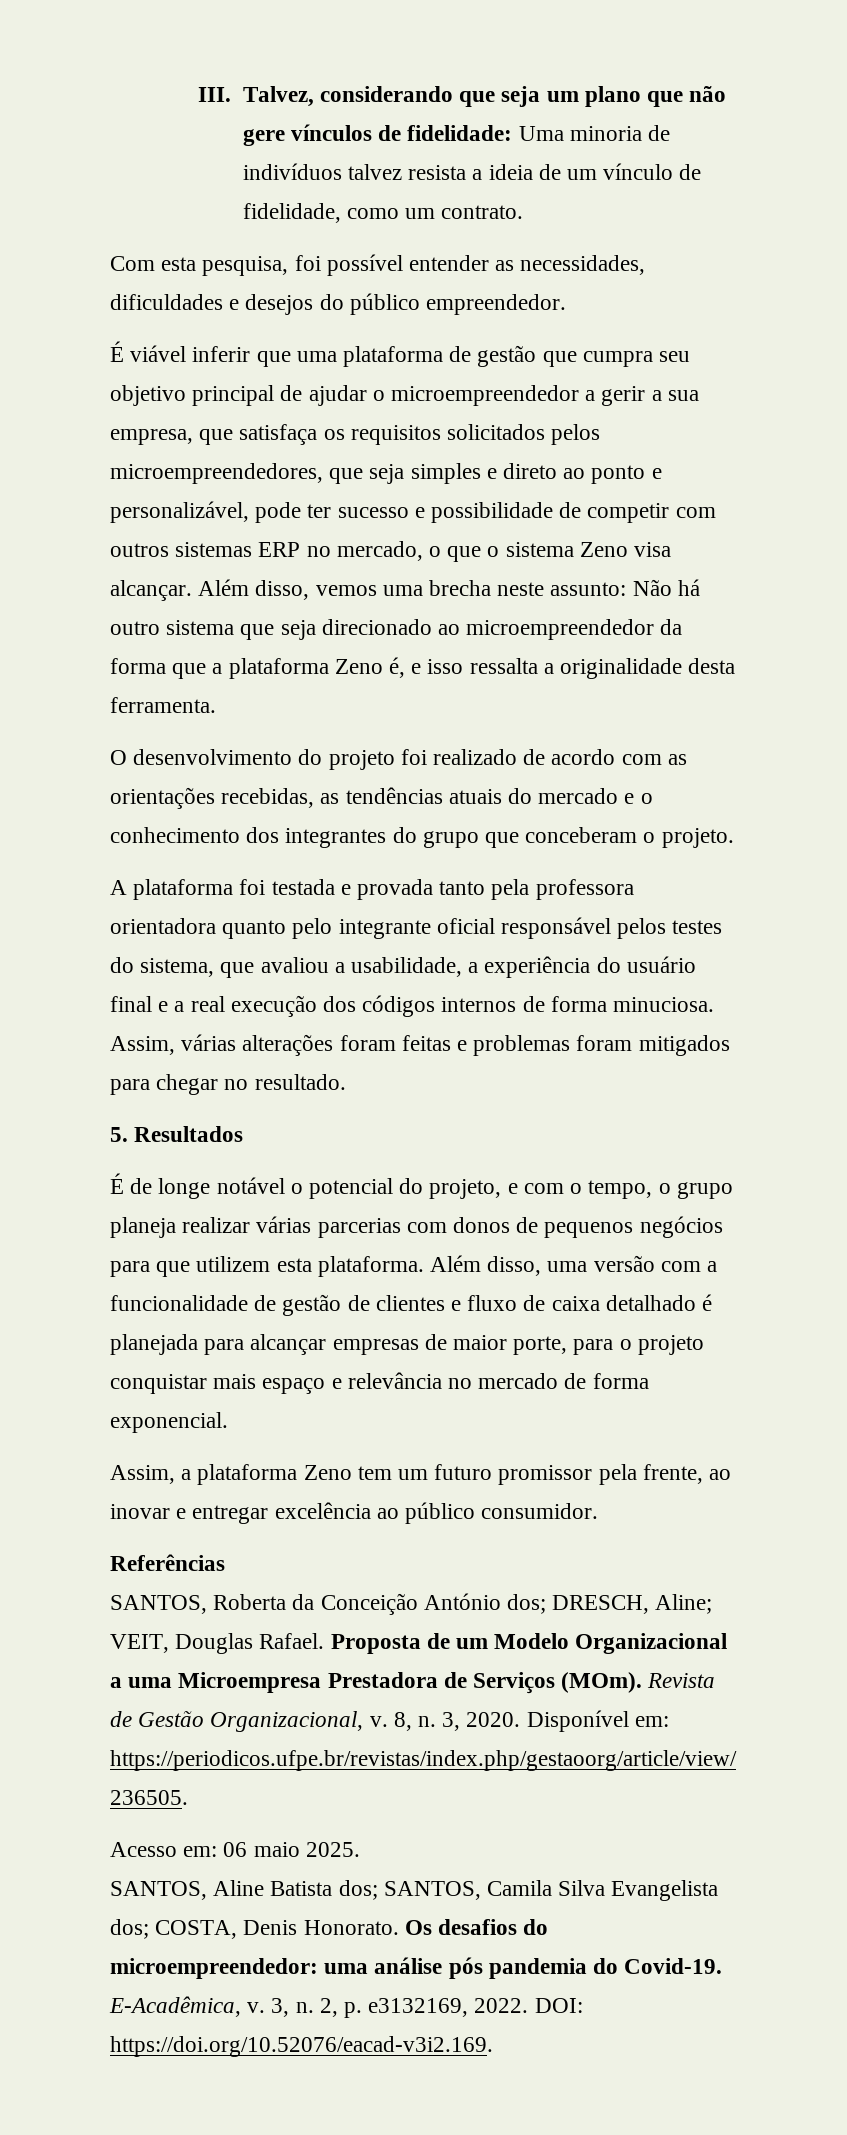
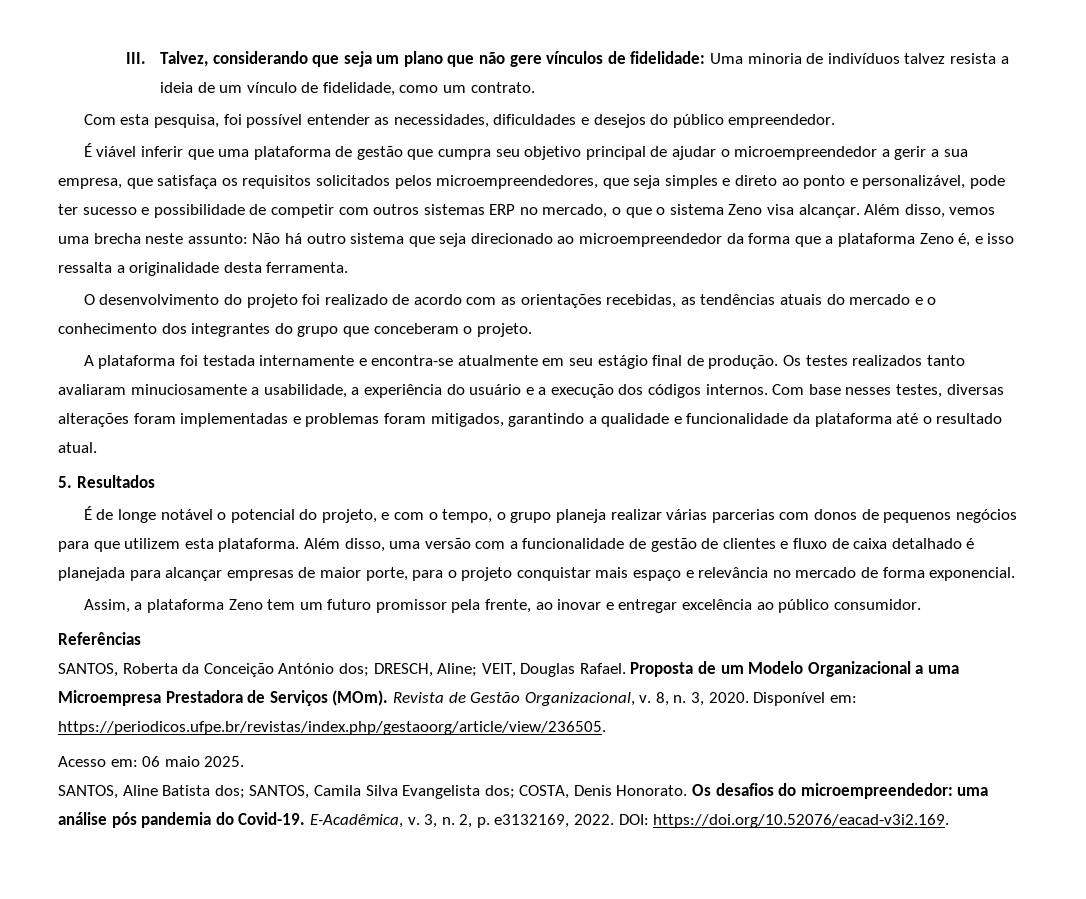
- A plataforma foi testada e provada tanto pela professora orientadora quanto pelo integrante oficial responsável pelos testes do sistema, que avaliou a usabilidade, a experiência do usuário final e a real execução dos códigos internos de forma minuciosa. Assim, várias alterações foram feitas e problemas foram mitigados para chegar no resultado.
+ A plataforma foi testada internamente e encontra-se atualmente em seu estágio final de produção. Os testes realizados tanto avaliaram minuciosamente a usabilidade, a experiência do usuário e a execução dos códigos internos. Com base nesses testes, diversas alterações foram implementadas e problemas foram mitigados, garantindo a qualidade e funcionalidade da plataforma até o resultado atual.

